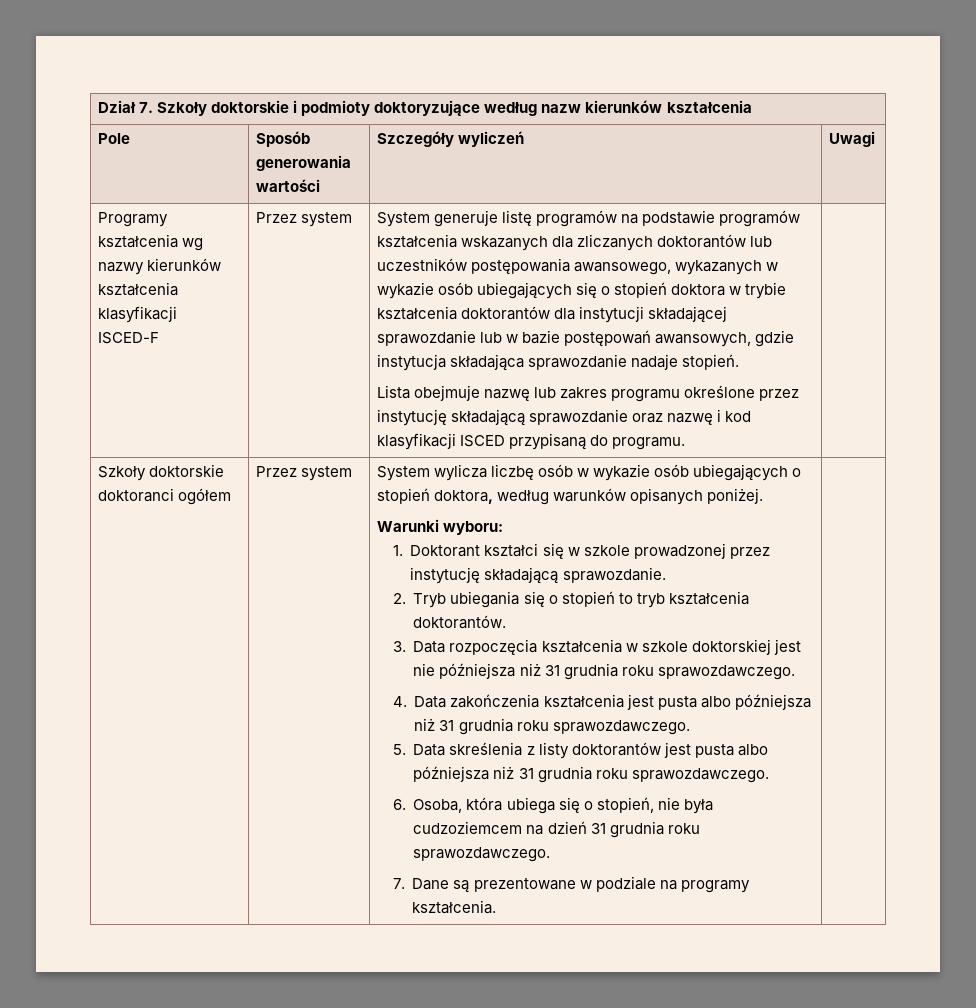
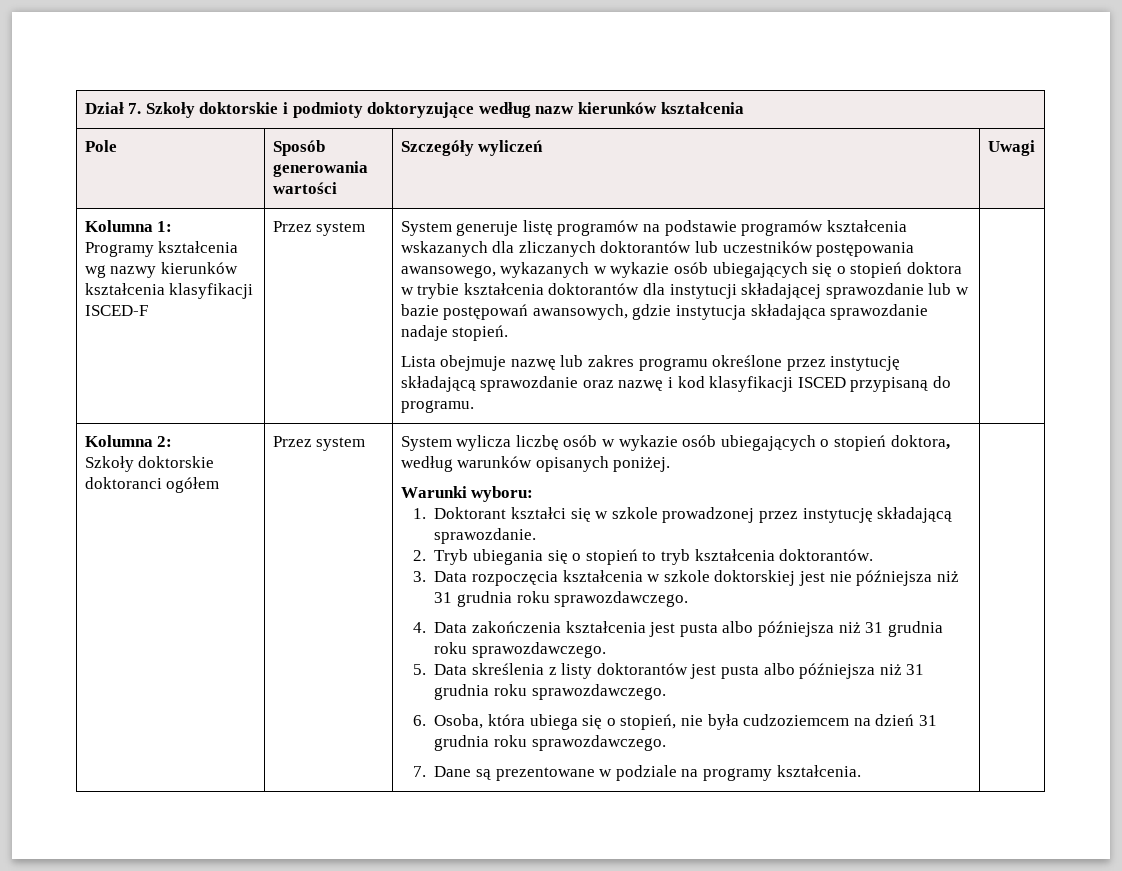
+ Kolumna 1:
+ Kolumna 2:

